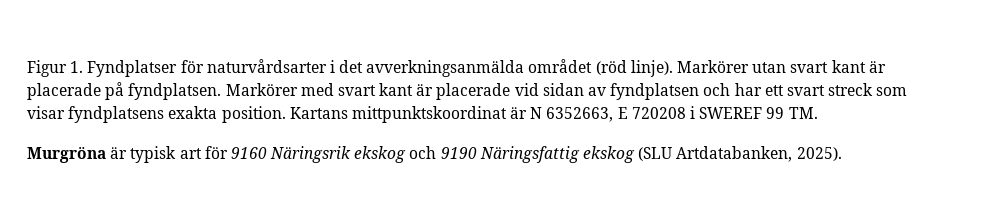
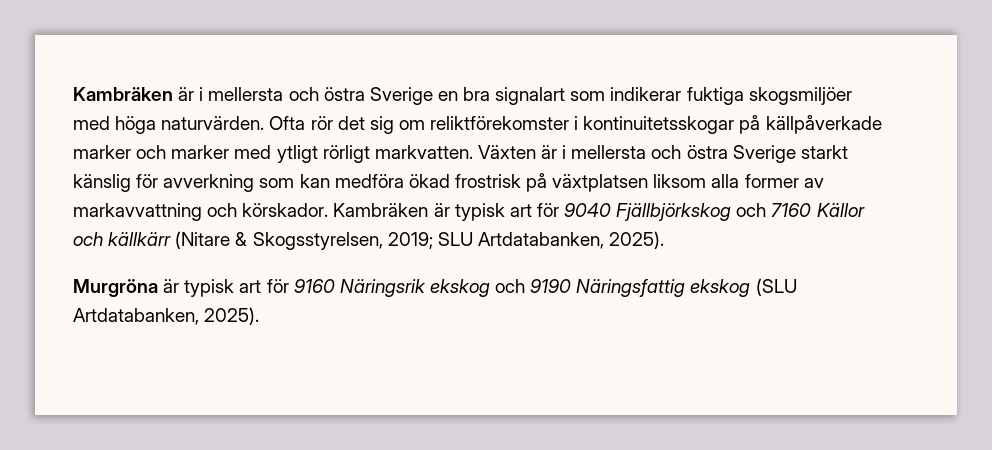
- Figur 1. Fyndplatser för naturvårdsarter i det avverkningsanmälda området (röd linje). Markörer utan svart kant är placerade på fyndplatsen. Markörer med svart kant är placerade vid sidan av fyndplatsen och har ett svart streck som visar fyndplatsens exakta position. Kartans mittpunktskoordinat är N 6352663, E 720208 i SWEREF 99 TM.
+ Kambräken är i mellersta och östra Sverige en bra signalart som indikerar fuktiga skogsmiljöer med höga naturvärden. Ofta rör det sig om reliktförekomster i kontinuitetsskogar på källpåverkade marker och marker med ytligt rörligt markvatten. Växten är i mellersta och östra Sverige starkt känslig för avverkning som kan medföra ökad frostrisk på växtplatsen liksom alla former av markavvattning och körskador. Kambräken är typisk art för 9040 Fjällbjörkskog och 7160 Källor och källkärr (Nitare & Skogsstyrelsen, 2019; SLU Artdatabanken, 2025).

